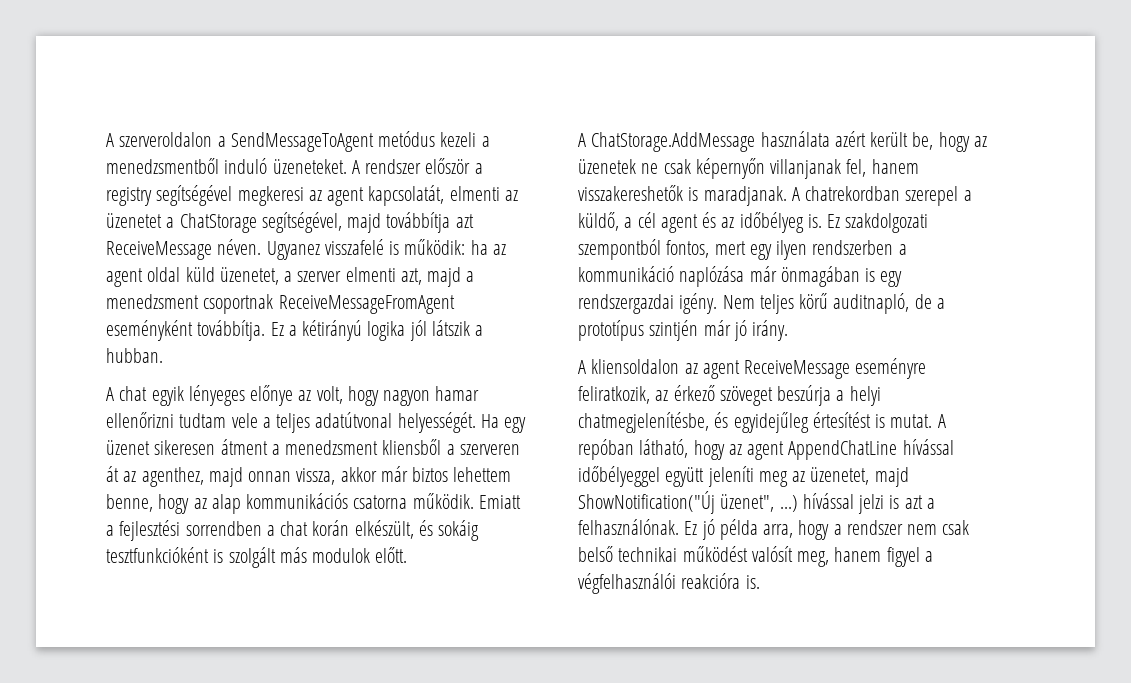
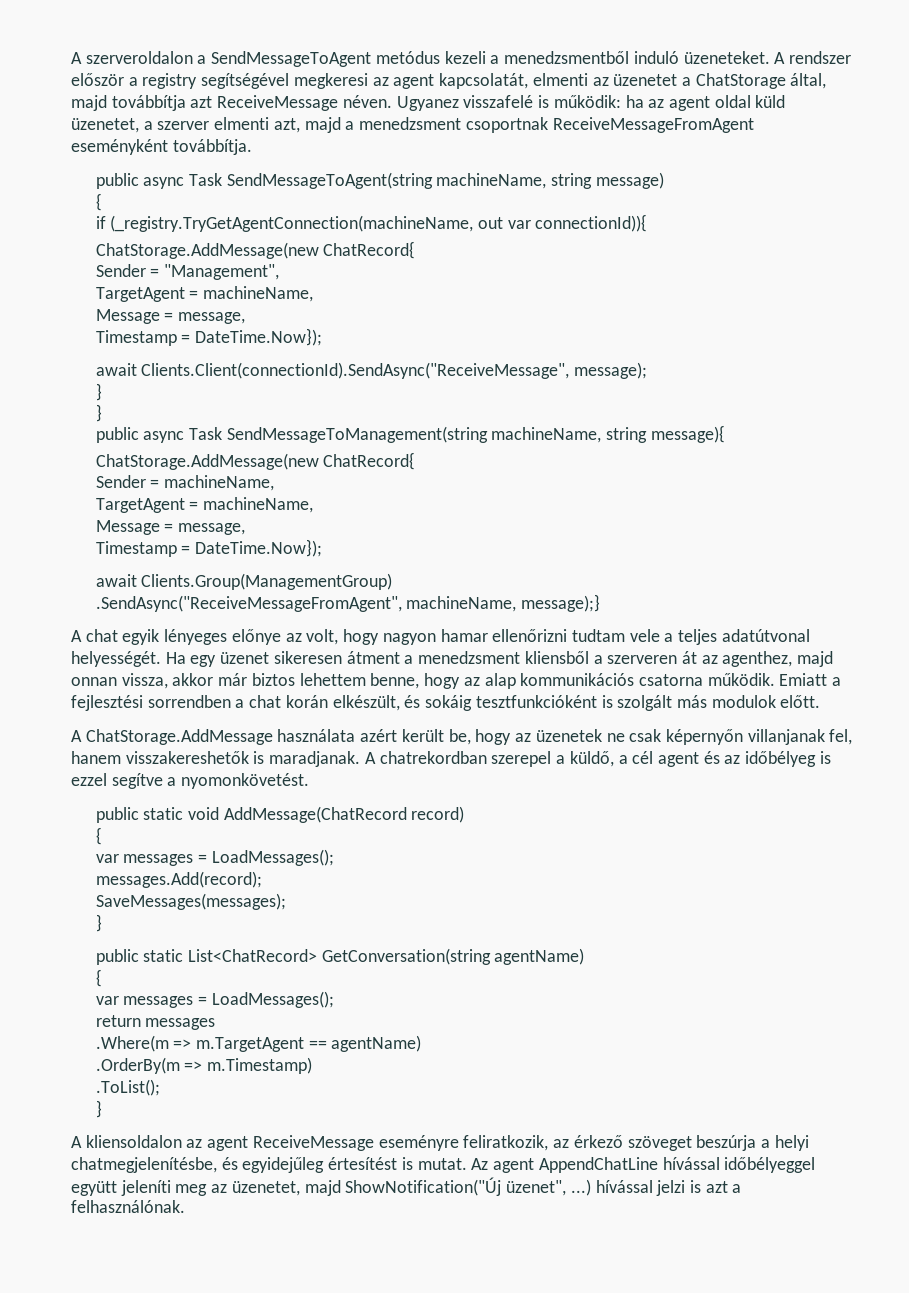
- A rendszer először a registry segítségével megkeresi az agent kapcsolatát, elmenti az üzenetet a ChatStorage segítségével, majd továbbítja azt ReceiveMessage néven.
+ A rendszer először a registry segítségével megkeresi az agent kapcsolatát, elmenti az üzenetet a ChatStorage által, majd továbbítja azt ReceiveMessage néven.
- Ugyanez visszafelé is működik: ha az agent oldal küld üzenetet, a szerver elmenti azt, majd a menedzsment csoportnak ReceiveMessageFromAgent eseményként továbbítja. Ez a kétirányú logika jól látszik a hubban.
+ Ugyanez visszafelé is működik: ha az agent oldal küld üzenetet, a szerver elmenti azt, majd a menedzsment csoportnak ReceiveMessageFromAgent eseményként továbbítja.
+ public async Task SendMessageToAgent(string machineName, string message)
+ {
+ if (_registry.TryGetAgentConnection(machineName, out var connectionId)){
+ ChatStorage.AddMessage(new ChatRecord{
+ Sender = "Management",
+ TargetAgent = machineName,
+ Message = message,
+ Timestamp = DateTime.Now});
+ await Clients.Client(connectionId).SendAsync("ReceiveMessage", message);
+ }
+ }
+ public async Task SendMessageToManagement(string machineName, string message){
+ ChatStorage.AddMessage(new ChatRecord{
+ Sender = machineName,
+ TargetAgent = machineName,
+ Message = message,
+ Timestamp = DateTime.Now});
+ await Clients.Group(ManagementGroup)
+ .SendAsync("ReceiveMessageFromAgent", machineName, message);}
- A chatrekordban szerepel a küldő, a cél agent és az időbélyeg is. Ez szakdolgozati szempontból fontos, mert egy ilyen rendszerben a kommunikáció naplózása már önmagában is egy rendszergazdai igény. Nem teljes körű auditnapló, de a prototípus szintjén már jó irány.
+ A chatrekordban szerepel a küldő, a cél agent és az időbélyeg is ezzel segítve a nyomonkövetést.
+ public static void AddMessage(ChatRecord record)
+ {
+ var messages = LoadMessages();
+ messages.Add(record);
+ SaveMessages(messages);
+ }
+ public static List<ChatRecord> GetConversation(string agentName)
+ {
+ var messages = LoadMessages();
+ return messages
+ .Where(m => m.TargetAgent == agentName)
+ .OrderBy(m => m.Timestamp)
+ .ToList();
+ }
- A repóban látható, hogy az agent AppendChatLine hívással időbélyeggel együtt jeleníti meg az üzenetet, majd ShowNotification("Új üzenet", ...) hívással jelzi is azt a felhasználónak. Ez jó példa arra, hogy a rendszer nem csak belső technikai működést valósít meg, hanem figyel a végfelhasználói reakcióra is.
+ Az agent AppendChatLine hívással időbélyeggel együtt jeleníti meg az üzenetet, majd ShowNotification("Új üzenet", ...) hívással jelzi is azt a felhasználónak.

